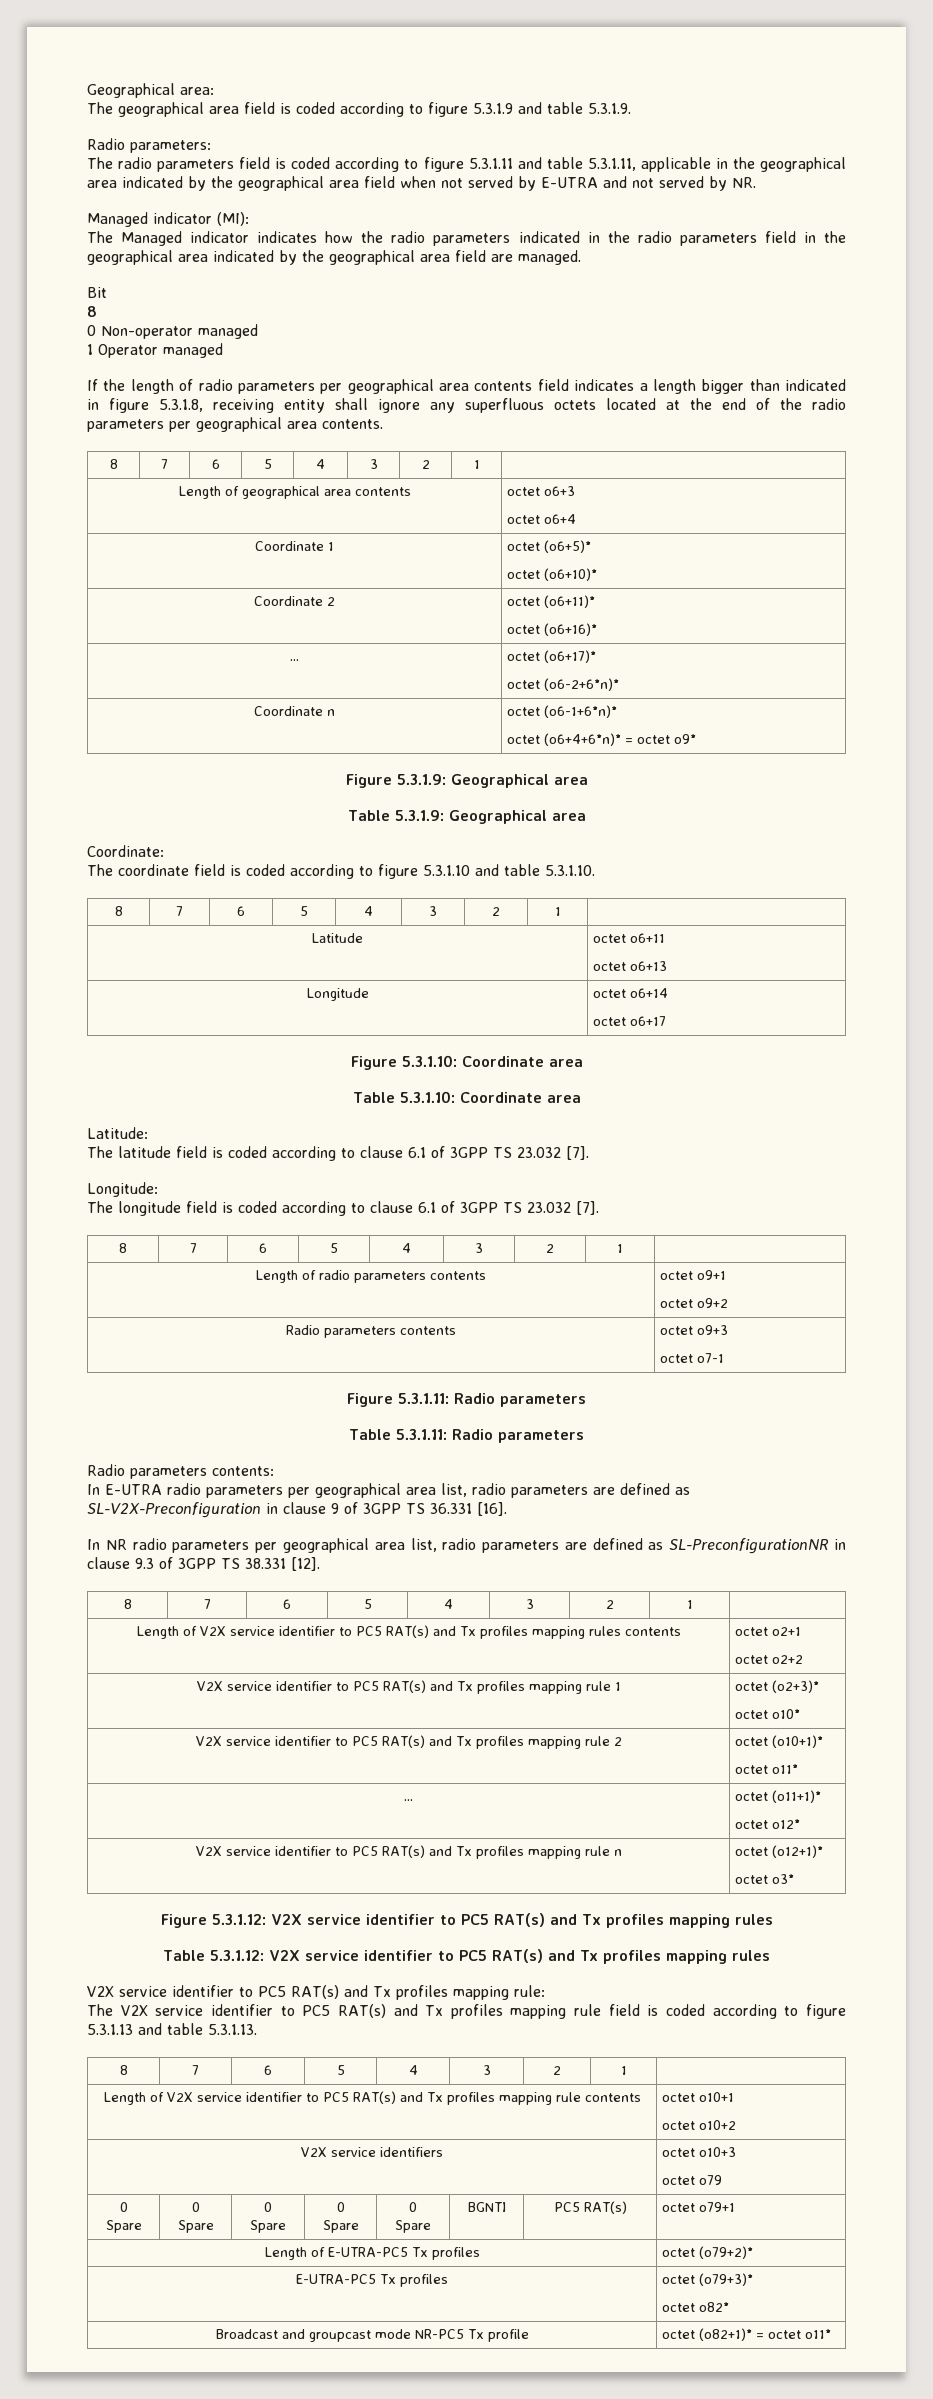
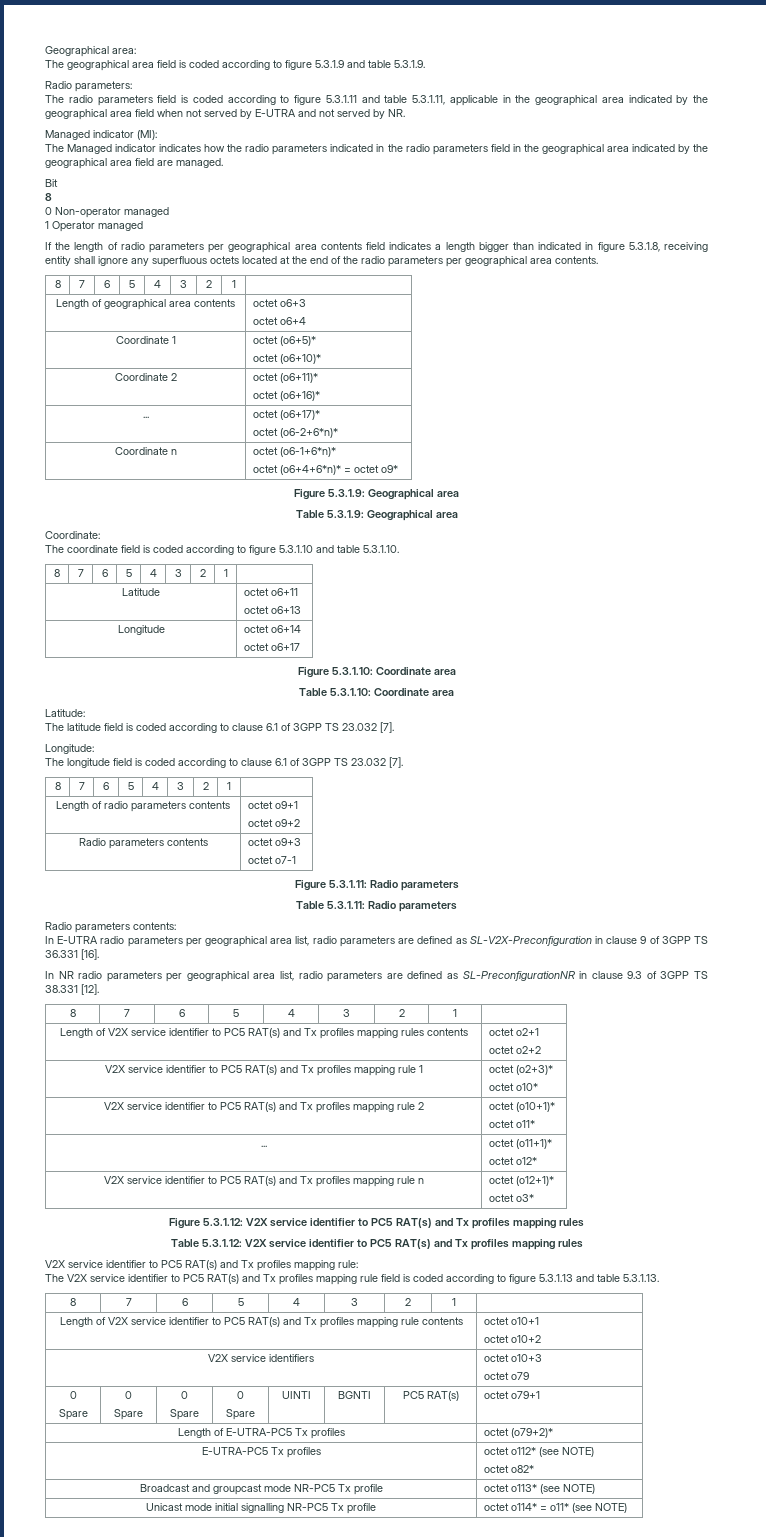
  V2X service identifiers | octet o10+3
  octet o79
  0
  Spare | 0
  Spare | 0
  Spare | 0
- Spare | 0
- Spare | BGNTI | PC5 RAT(s) | octet o79+1
+ Spare | UINTI | BGNTI | PC5 RAT(s) | octet o79+1
- E-UTRA-PC5 Tx profiles | octet (o79+3)*
+ E-UTRA-PC5 Tx profiles | octet o112* (see NOTE)
- Broadcast and groupcast mode NR-PC5 Tx profile | octet (o82+1)* = octet o11*
+ Broadcast and groupcast mode NR-PC5 Tx profile | octet o113* (see NOTE)
+ Unicast mode initial signalling NR-PC5 Tx profile | octet o114* = o11* (see NOTE)

